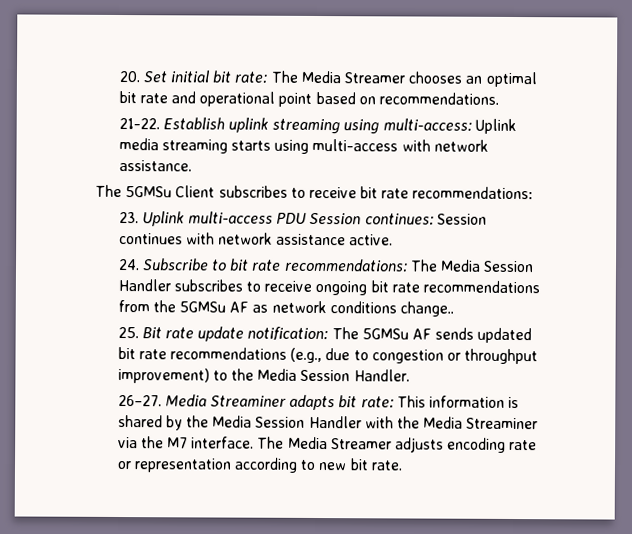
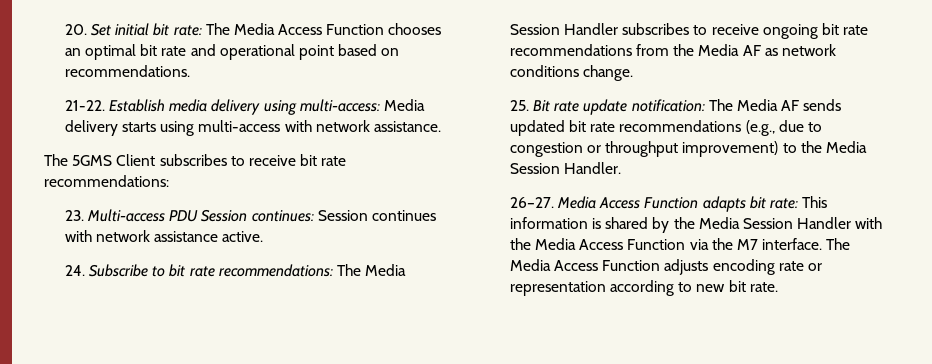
- 20. Set initial bit rate: The Media Streamer chooses an optimal bit rate and operational point based on recommendations.
+ 20. Set initial bit rate: The Media Access Function chooses an optimal bit rate and operational point based on recommendations.
- Establish uplink streaming using multi-access: Uplink media streaming starts using multi-access with network assistance.
+ Establish media delivery using multi-access: Media delivery starts using multi-access with network assistance.
- The 5GMSu Client subscribes to receive bit rate recommendations:
+ The 5GMS Client subscribes to receive bit rate recommendations:
- 23. Uplink multi-access PDU Session continues: Session continues with network assistance active.
+ 23. Multi-access PDU Session continues: Session continues with network assistance active.
- 24. Subscribe to bit rate recommendations: The Media Session Handler subscribes to receive ongoing bit rate recommendations from the 5GMSu AF as network conditions change..
+ 24. Subscribe to bit rate recommendations: The Media Session Handler subscribes to receive ongoing bit rate recommendations from the Media AF as network conditions change.
- 25. Bit rate update notification: The 5GMSu AF sends updated bit rate recommendations (e.g., due to congestion or throughput improvement) to the Media Session Handler.
+ 25. Bit rate update notification: The Media AF sends updated bit rate recommendations (e.g., due to congestion or throughput improvement) to the Media Session Handler.
- Media Streaminer adapts bit rate: This information is shared by the Media Session Handler with the Media Streaminer via the M7 interface.
+ Media Access Function adapts bit rate: This information is shared by the Media Session Handler with the Media Access Function via the M7 interface.
- The Media Streamer adjusts encoding rate or representation according to new bit rate.
+ The Media Access Function adjusts encoding rate or representation according to new bit rate.

